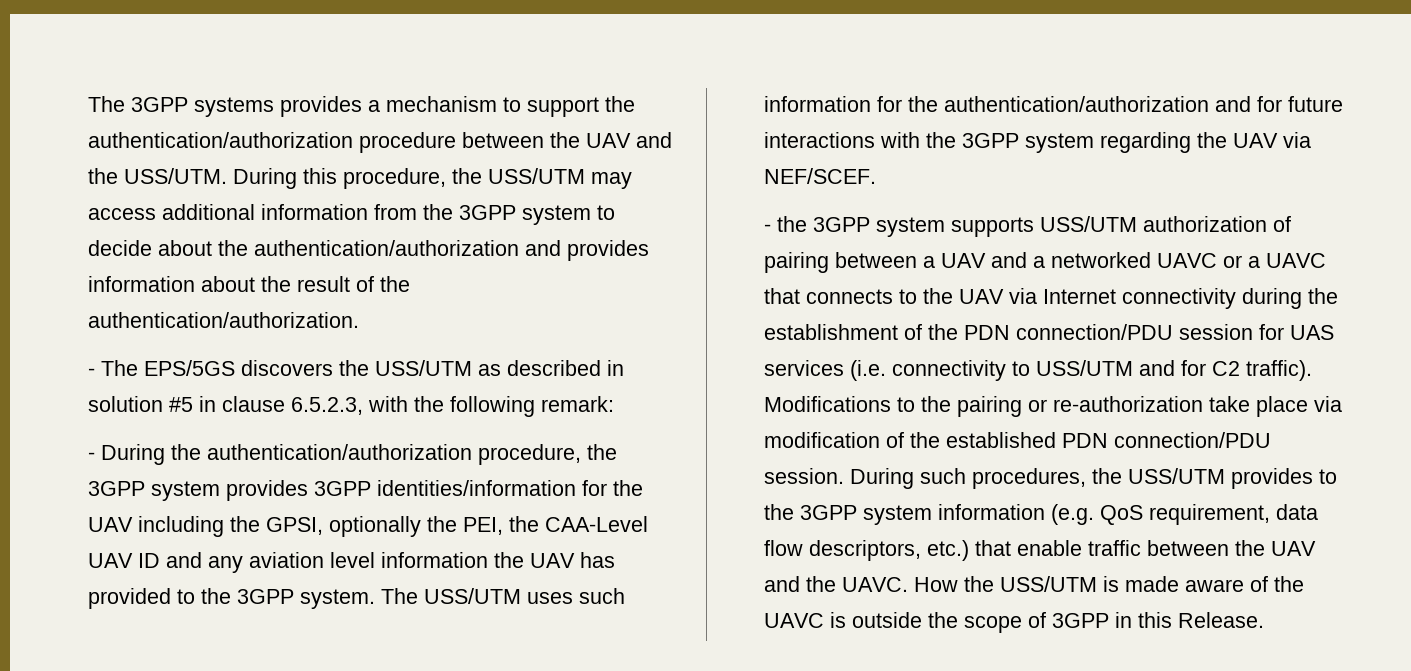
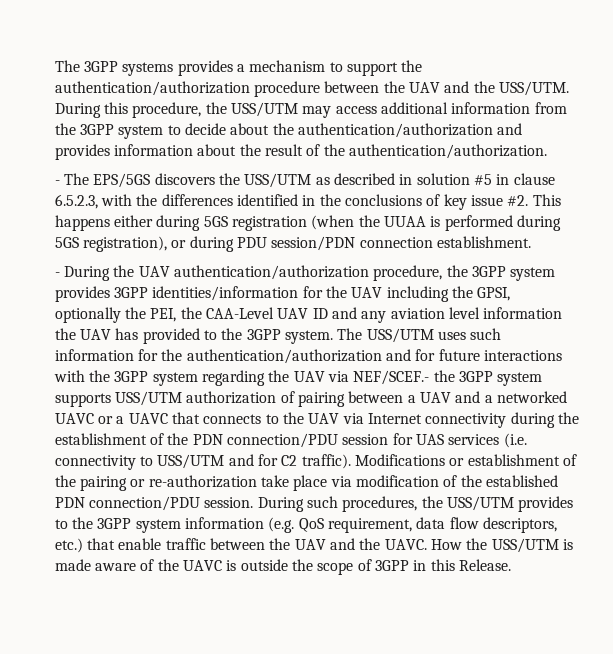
- - The EPS/5GS discovers the USS/UTM as described in solution #5 in clause 6.5.2.3, with the following remark:
+ - The EPS/5GS discovers the USS/UTM as described in solution #5 in clause 6.5.2.3, with the differences identified in the conclusions of key issue #2. This happens either during 5GS registration (when the UUAA is performed during 5GS registration), or during PDU session/PDN connection establishment.
- - During the authentication/authorization procedure, the 3GPP system provides 3GPP identities/information for the UAV including the GPSI, optionally the PEI, the CAA-Level UAV ID and any aviation level information the UAV has provided to the 3GPP system.
+ - During the UAV authentication/authorization procedure, the 3GPP system provides 3GPP identities/information for the UAV including the GPSI, optionally the PEI, the CAA-Level UAV ID and any aviation level information the UAV has provided to the 3GPP system.
- The USS/UTM uses such information for the authentication/authorization and for future interactions with the 3GPP system regarding the UAV via NEF/SCEF.
- - the 3GPP system supports USS/UTM authorization of pairing between a UAV and a networked UAVC or a UAVC that connects to the UAV via Internet connectivity during the establishment of the PDN connection/PDU session for UAS services (i.e. connectivity to USS/UTM and for C2 traffic).
+ The USS/UTM uses such information for the authentication/authorization and for future interactions with the 3GPP system regarding the UAV via NEF/SCEF.- the 3GPP system supports USS/UTM authorization of pairing between a UAV and a networked UAVC or a UAVC that connects to the UAV via Internet connectivity during the establishment of the PDN connection/PDU session for UAS services (i.e. connectivity to USS/UTM and for C2 traffic).
- Modifications to the pairing or re-authorization take place via modification of the established PDN connection/PDU session.
+ Modifications or establishment of the pairing or re-authorization take place via modification of the established PDN connection/PDU session.

